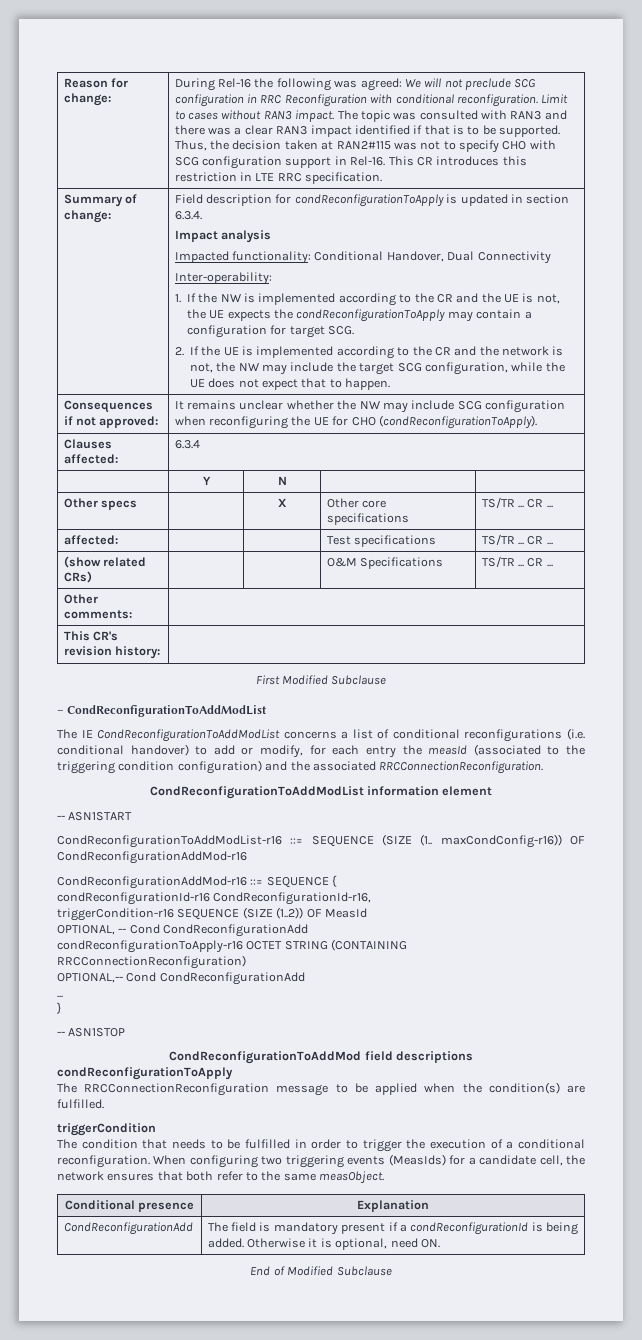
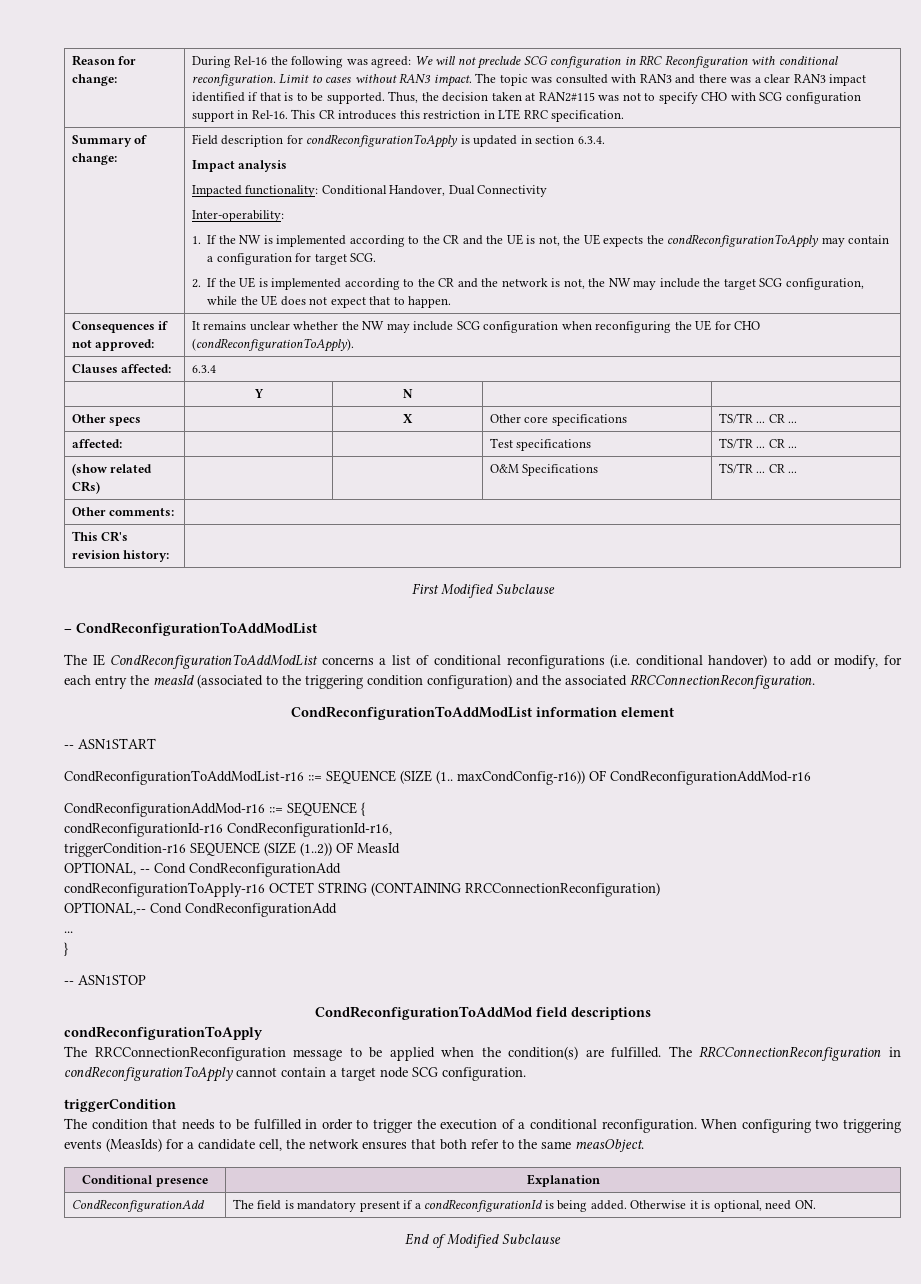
+ The RRCConnectionReconfiguration in condReconfigurationToApply cannot contain a target node SCG configuration.

